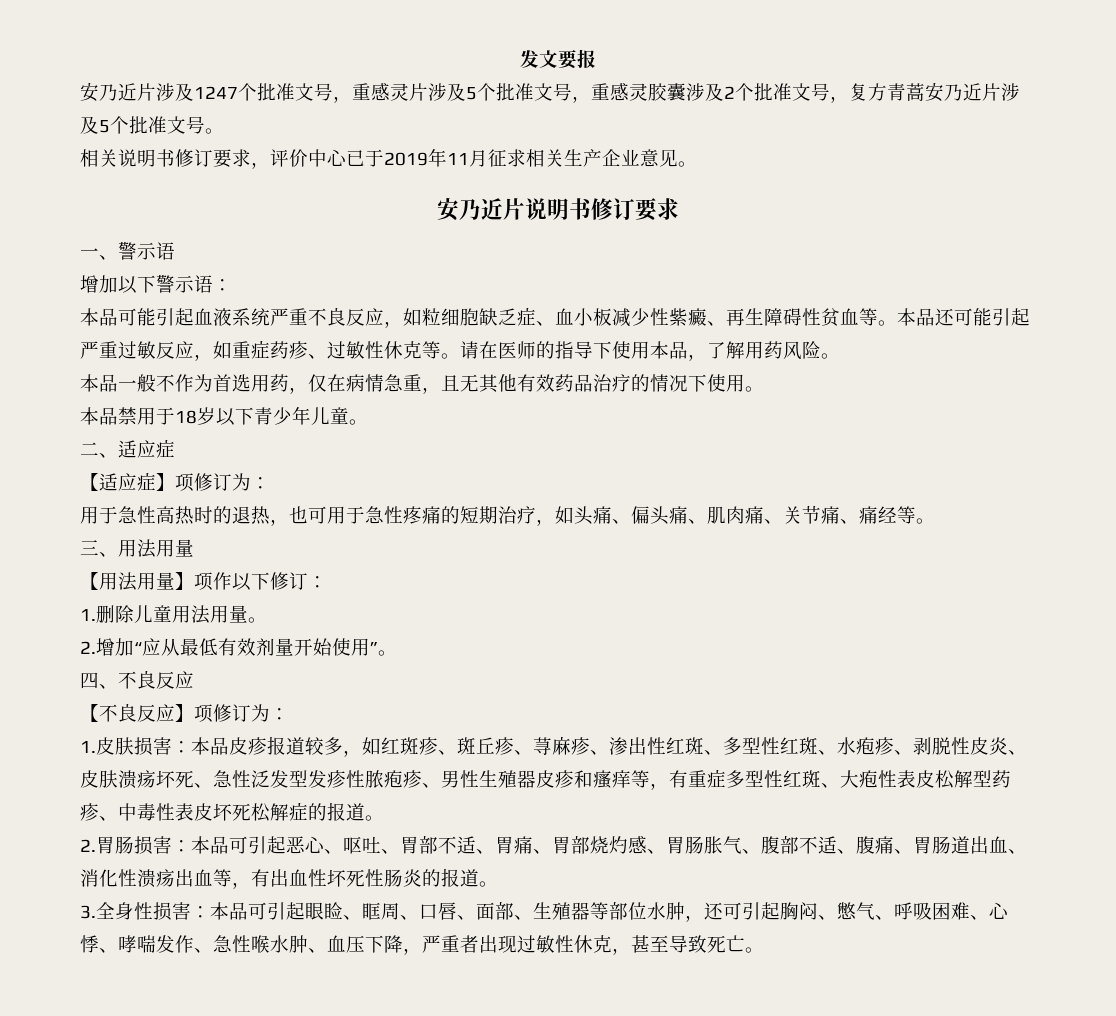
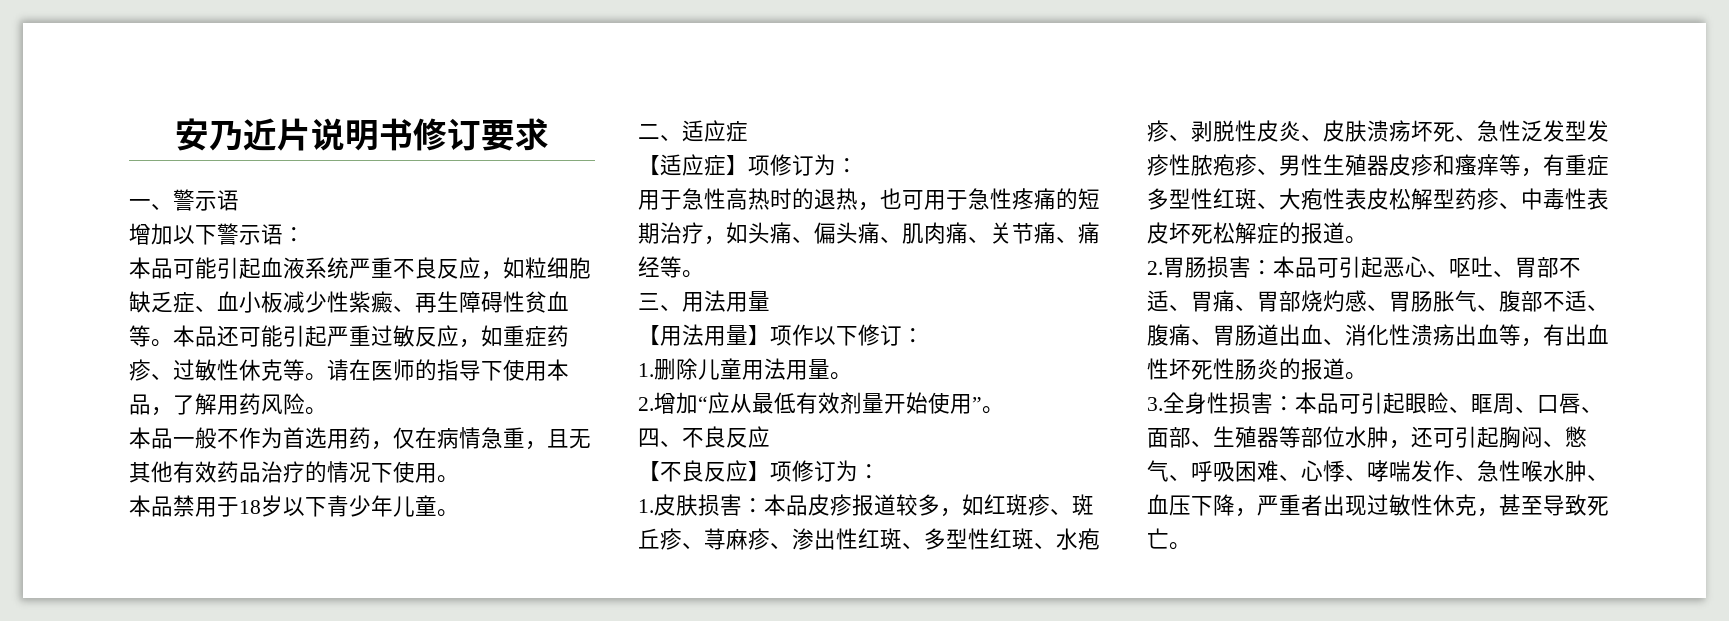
- 发文要报
- 安乃近片涉及1247个批准文号，重感灵片涉及5个批准文号，重感灵胶囊涉及2个批准文号，复方青蒿安乃近片涉及5个批准文号。
- 相关说明书修订要求，评价中心已于2019年11月征求相关生产企业意见。

